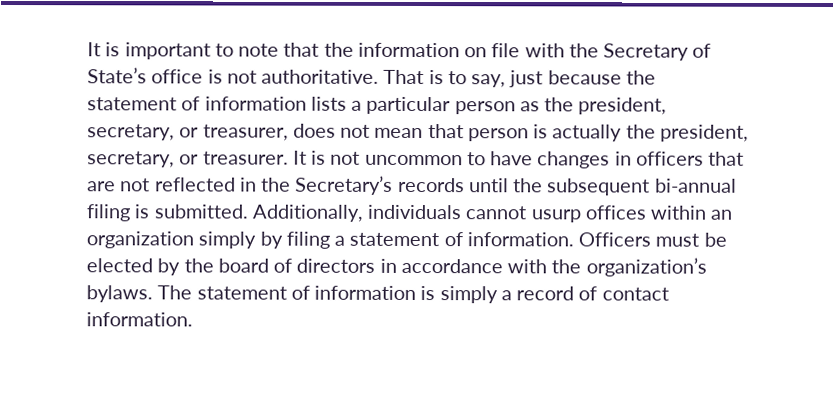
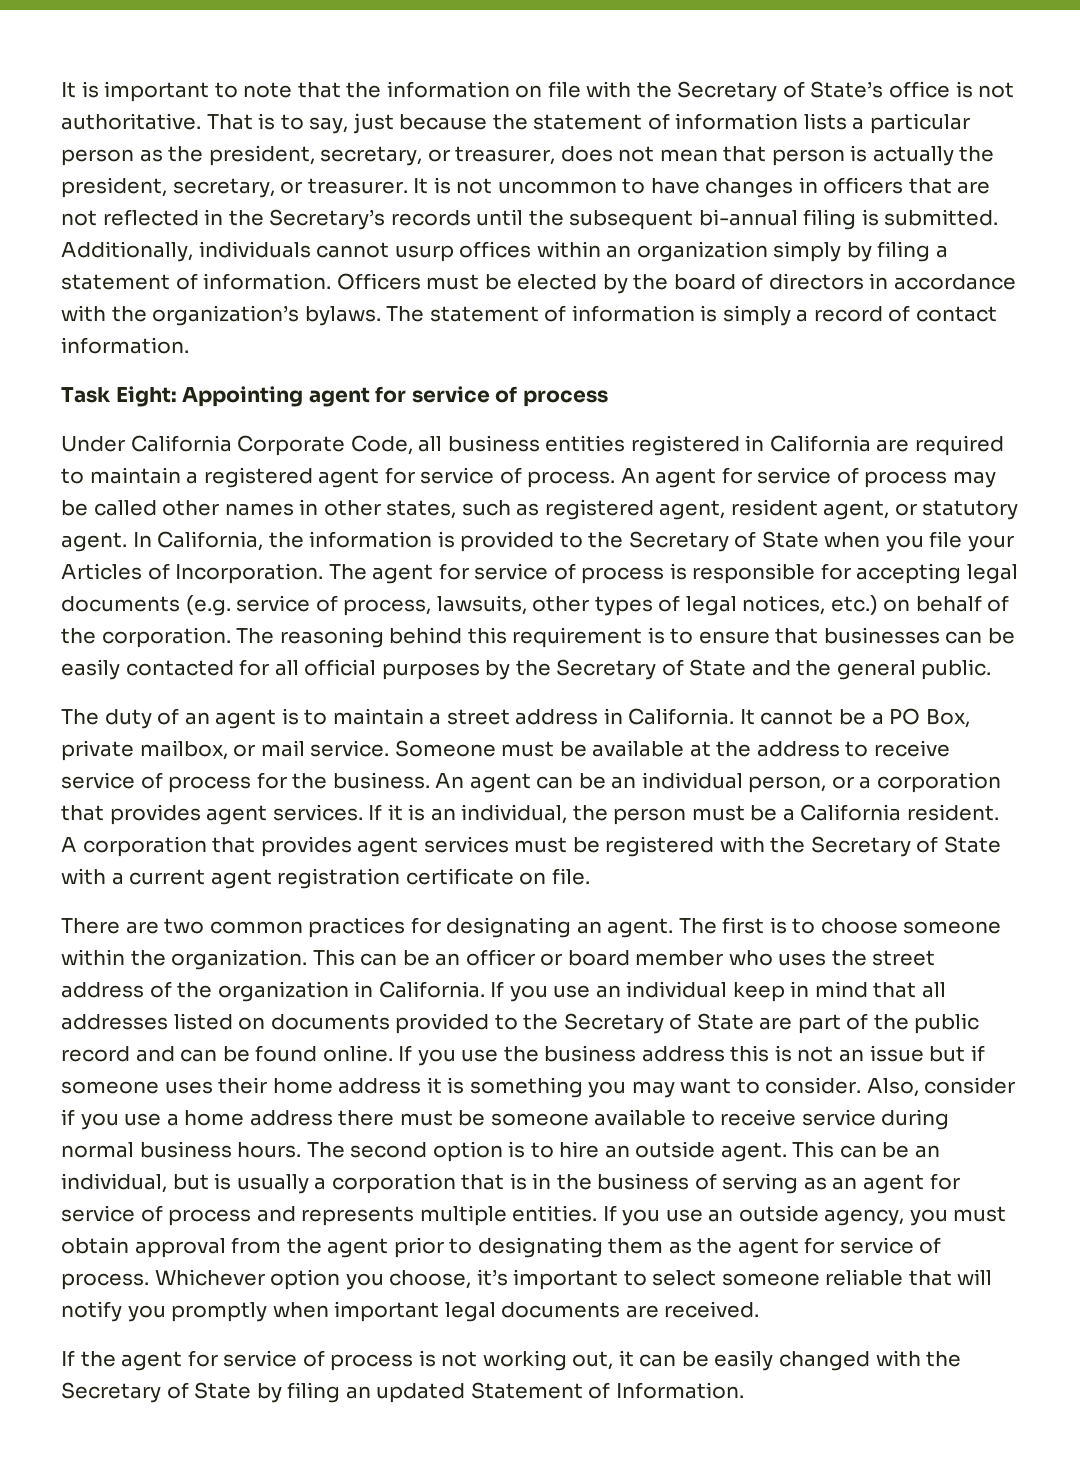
+ Task Eight: Appointing agent for service of process
+ Under California Corporate Code, all business entities registered in California are required to maintain a registered agent for service of process. An agent for service of process may be called other names in other states, such as registered agent, resident agent, or statutory agent. In California, the information is provided to the Secretary of State when you file your Articles of Incorporation. The agent for service of process is responsible for accepting legal documents (e.g. service of process, lawsuits, other types of legal notices, etc.) on behalf of the corporation. The reasoning behind this requirement is to ensure that businesses can be easily contacted for all official purposes by the Secretary of State and the general public.
+ The duty of an agent is to maintain a street address in California. It cannot be a PO Box, private mailbox, or mail service. Someone must be available at the address to receive service of process for the business. An agent can be an individual person, or a corporation that provides agent services. If it is an individual, the person must be a California resident. A corporation that provides agent services must be registered with the Secretary of State with a current agent registration certificate on file.
+ There are two common practices for designating an agent. The first is to choose someone within the organization. This can be an officer or board member who uses the street address of the organization in California. If you use an individual keep in mind that all addresses listed on documents provided to the Secretary of State are part of the public record and can be found online. If you use the business address this is not an issue but if someone uses their home address it is something you may want to consider. Also, consider if you use a home address there must be someone available to receive service during normal business hours. The second option is to hire an outside agent. This can be an individual, but is usually a corporation that is in the business of serving as an agent for service of process and represents multiple entities. If you use an outside agency, you must obtain approval from the agent prior to designating them as the agent for service of process. Whichever option you choose, it’s important to select someone reliable that will notify you promptly when important legal documents are received.
+ If the agent for service of process is not working out, it can be easily changed with the Secretary of State by filing an updated Statement of Information.

